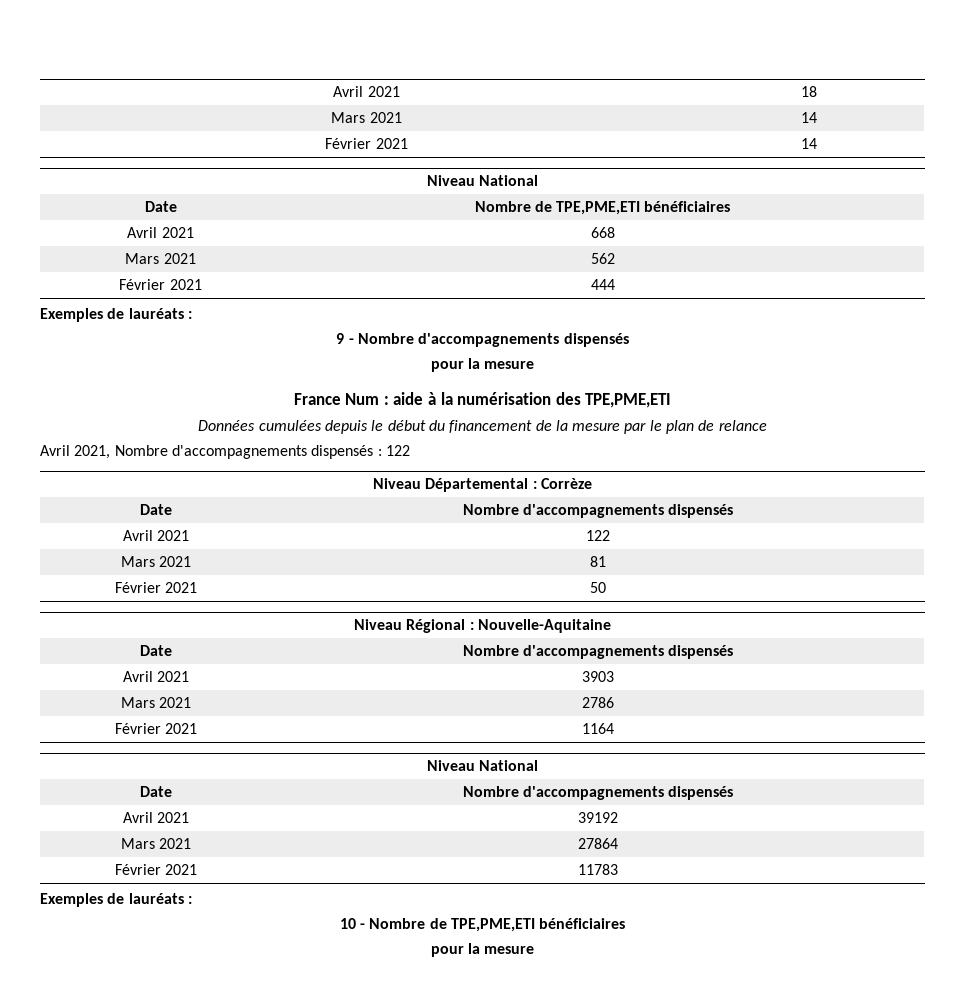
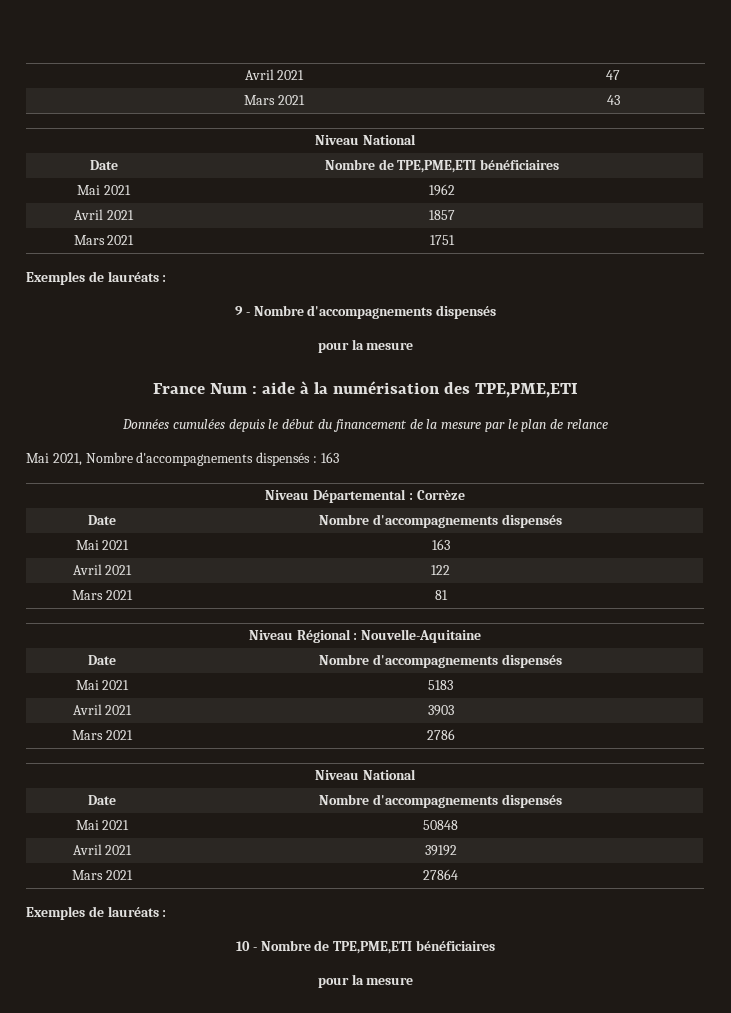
- Avril 2021 | 18
- Mars 2021 | 14
- Février 2021 | 14
+ Avril 2021 | 47
+ Mars 2021 | 43
- Avril 2021 | 668
- Mars 2021 | 562
- Février 2021 | 444
+ Mai 2021 | 1962
+ Avril 2021 | 1857
+ Mars 2021 | 1751
- Avril 2021, Nombre d'accompagnements dispensés : 122
+ Mai 2021, Nombre d'accompagnements dispensés : 163
+ Mai 2021 | 163
- Février 2021 | 50
+ Mai 2021 | 5183
- Février 2021 | 1164
+ Mai 2021 | 50848
- Février 2021 | 11783

